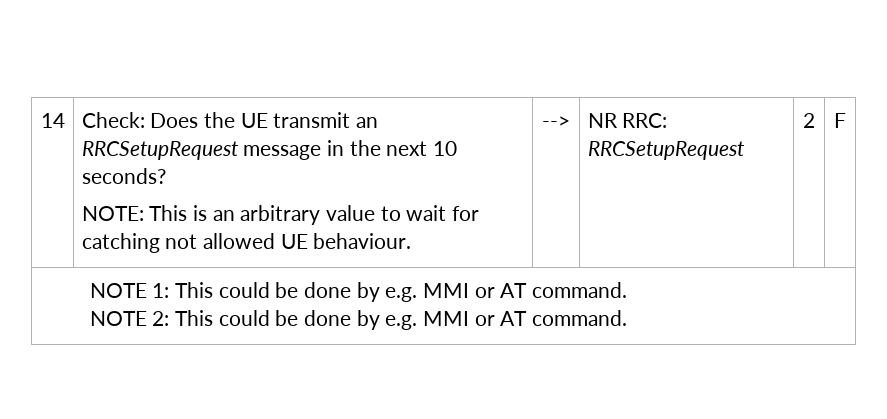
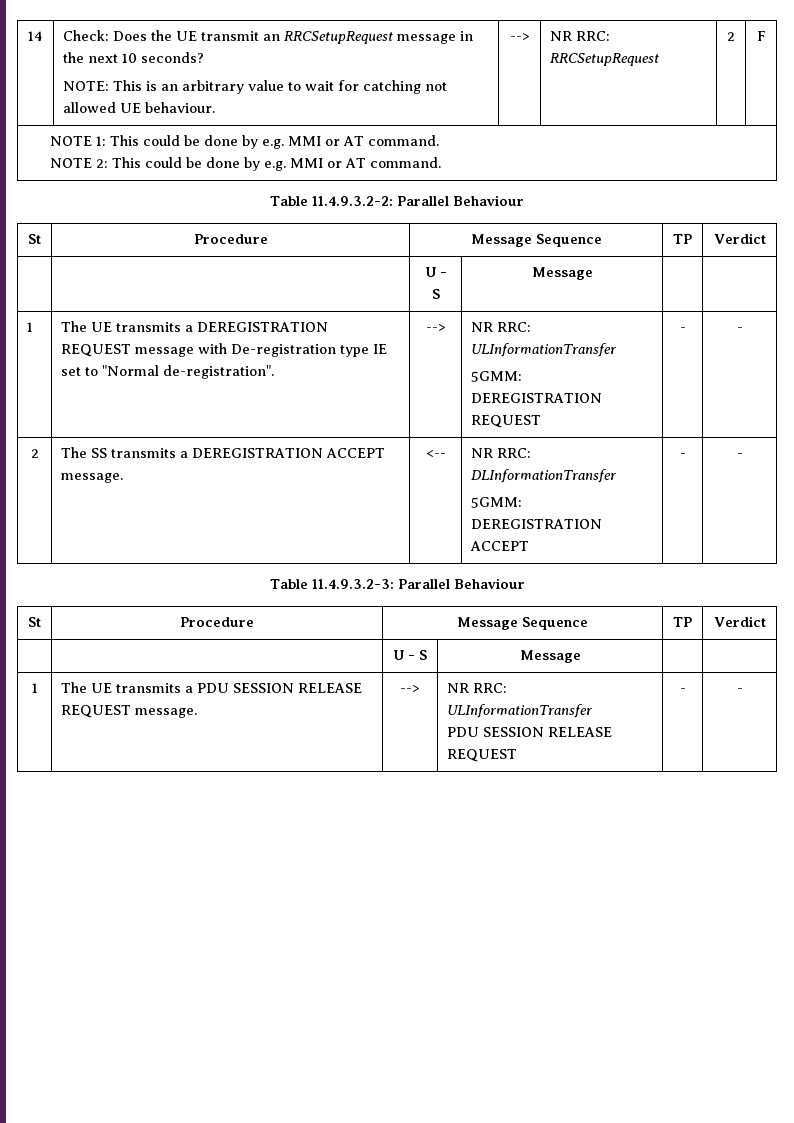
+ Table 11.4.9.3.2-2: Parallel Behaviour
+ St | Procedure | Message Sequence | TP | Verdict
+ | | U - S | Message | |
+ 1 | The UE transmits a DEREGISTRATION REQUEST message with De-registration type IE set to "Normal de-registration". | --> | NR RRC: ULInformationTransfer
+ 5GMM: DEREGISTRATION REQUEST | - | -
+ 2 | The SS transmits a DEREGISTRATION ACCEPT message. | <-- | NR RRC: DLInformationTransfer
+ 5GMM: DEREGISTRATION ACCEPT | - | -
+ Table 11.4.9.3.2-3: Parallel Behaviour
+ St | Procedure | Message Sequence | TP | Verdict
+ | | U - S | Message | |
+ 1 | The UE transmits a PDU SESSION RELEASE REQUEST message. | --> | NR RRC: ULInformationTransfer
+ PDU SESSION RELEASE REQUEST | - | -

